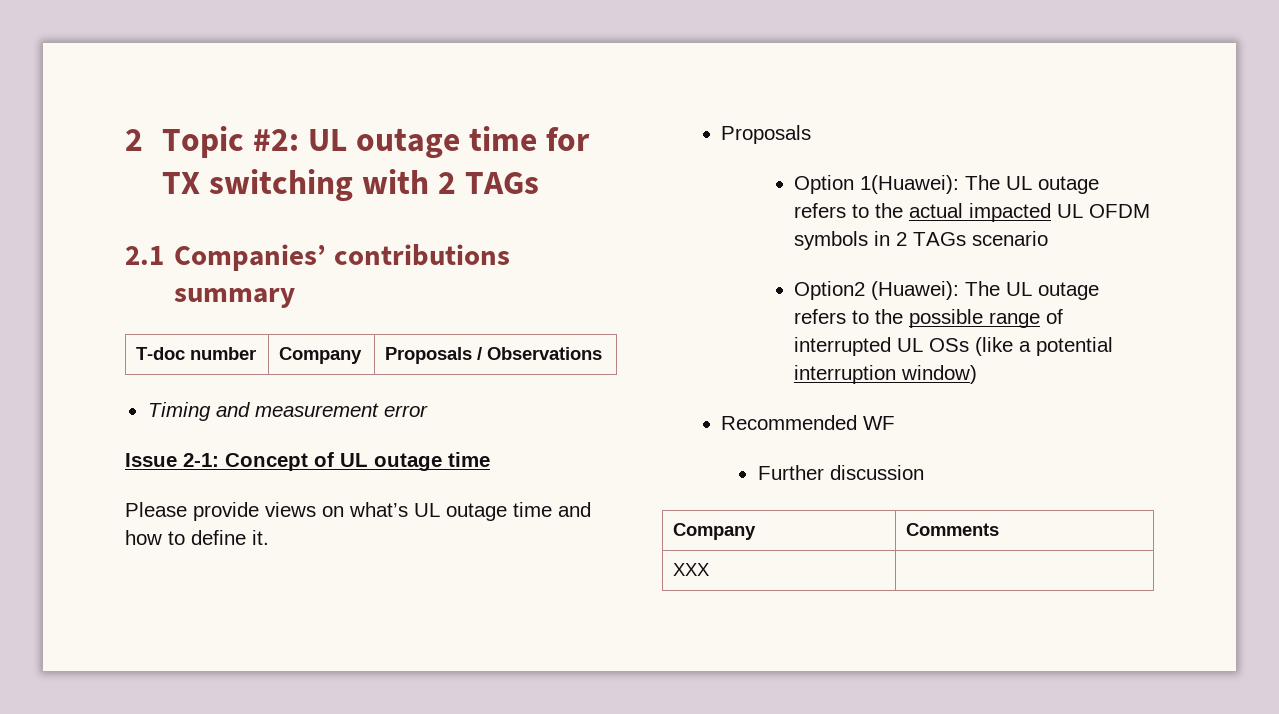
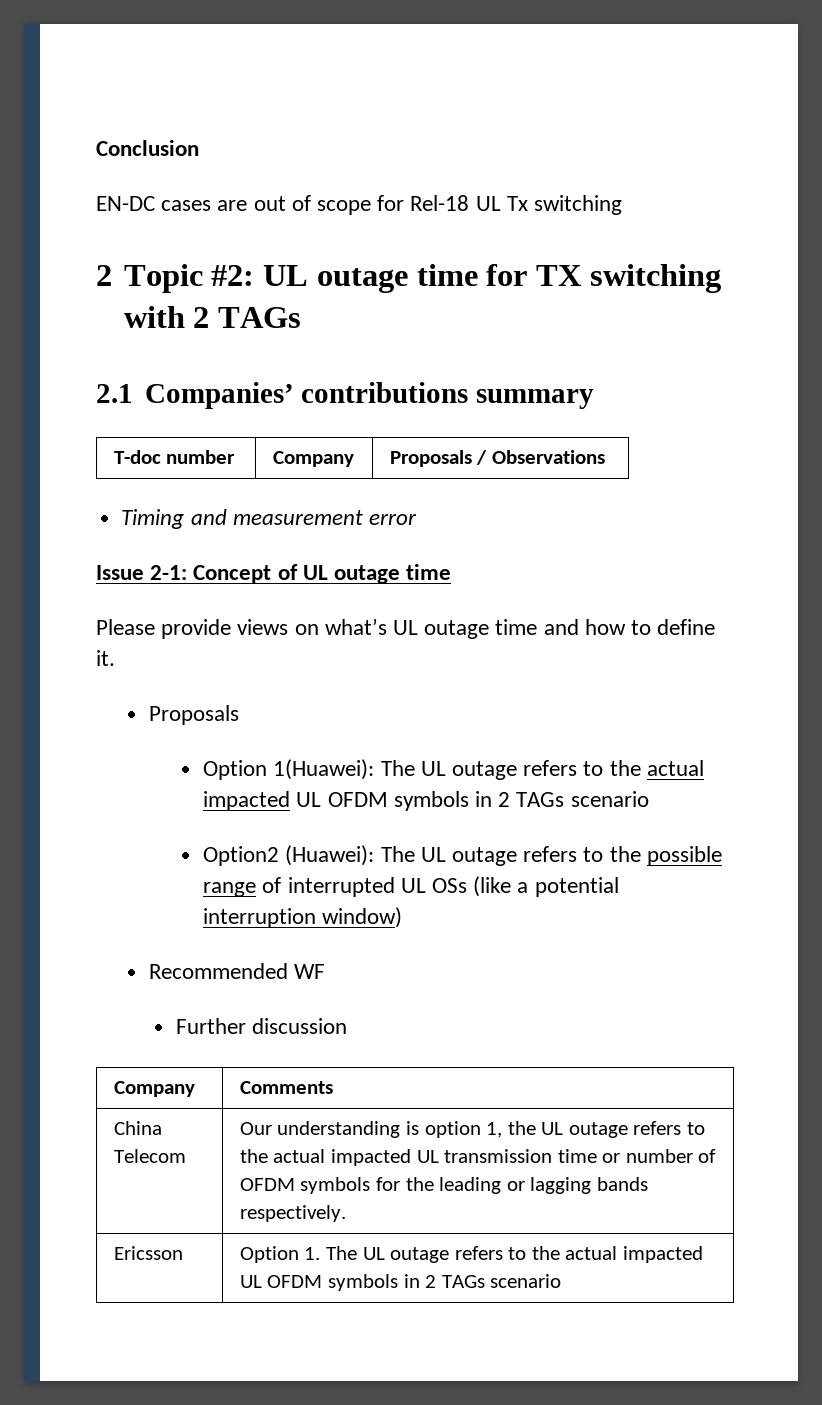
+ Conclusion
+ EN-DC cases are out of scope for Rel-18 UL Tx switching
- XXX |
+ China Telecom | Our understanding is option 1, the UL outage refers to the actual impacted UL transmission time or number of OFDM symbols for the leading or lagging bands respectively.
+ Ericsson | Option 1. The UL outage refers to the actual impacted UL OFDM symbols in 2 TAGs scenario

